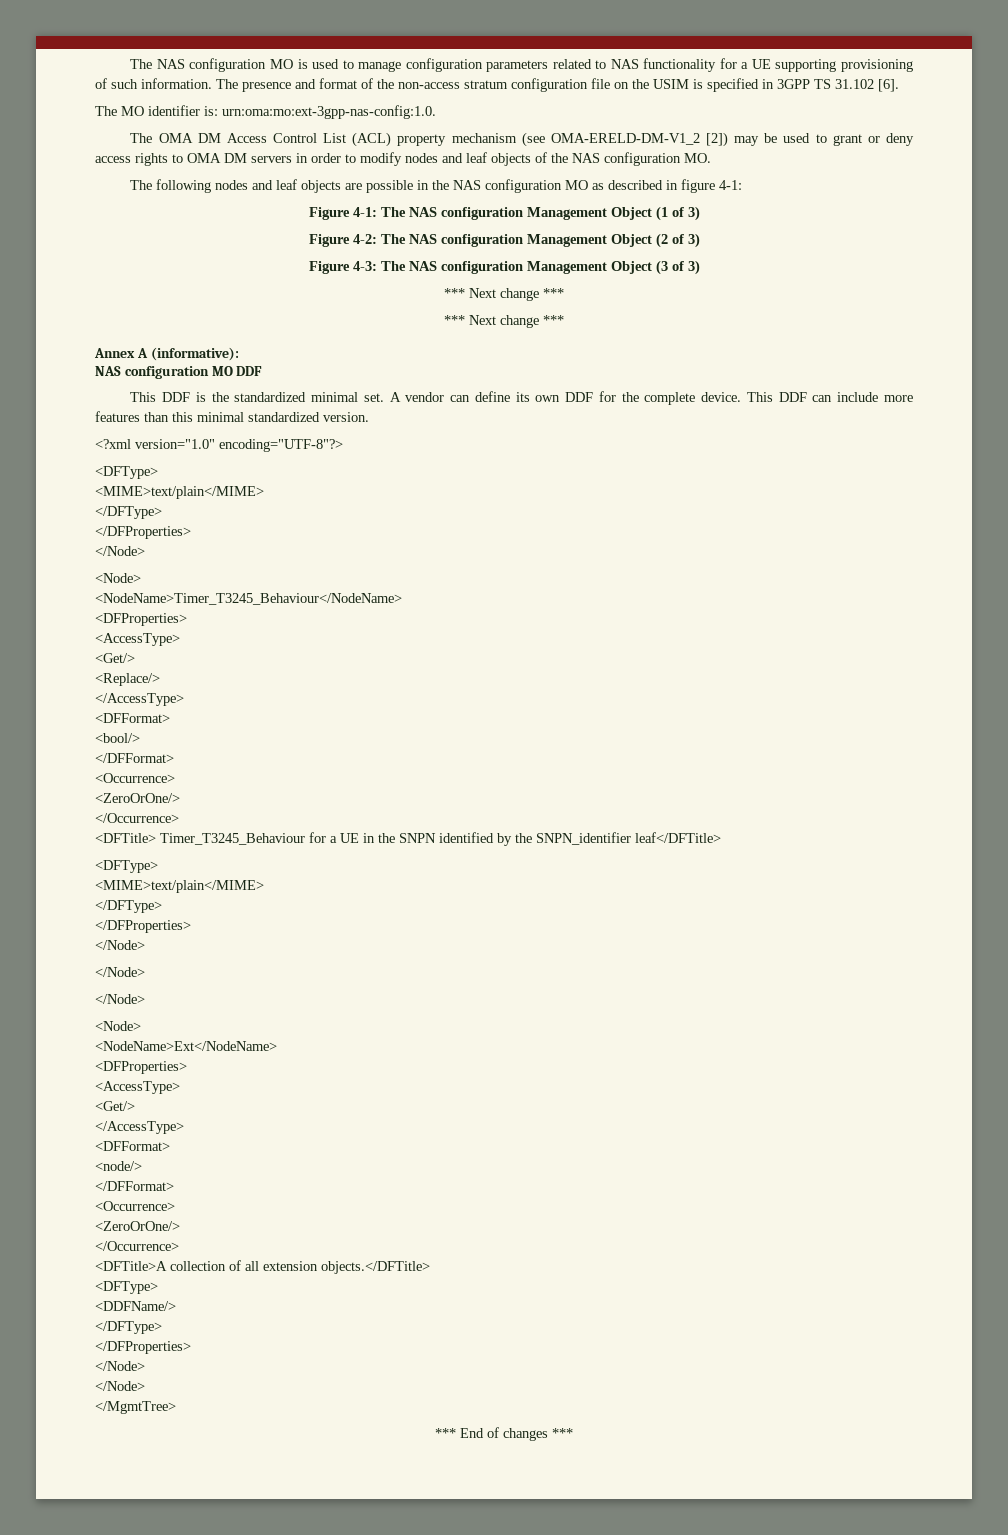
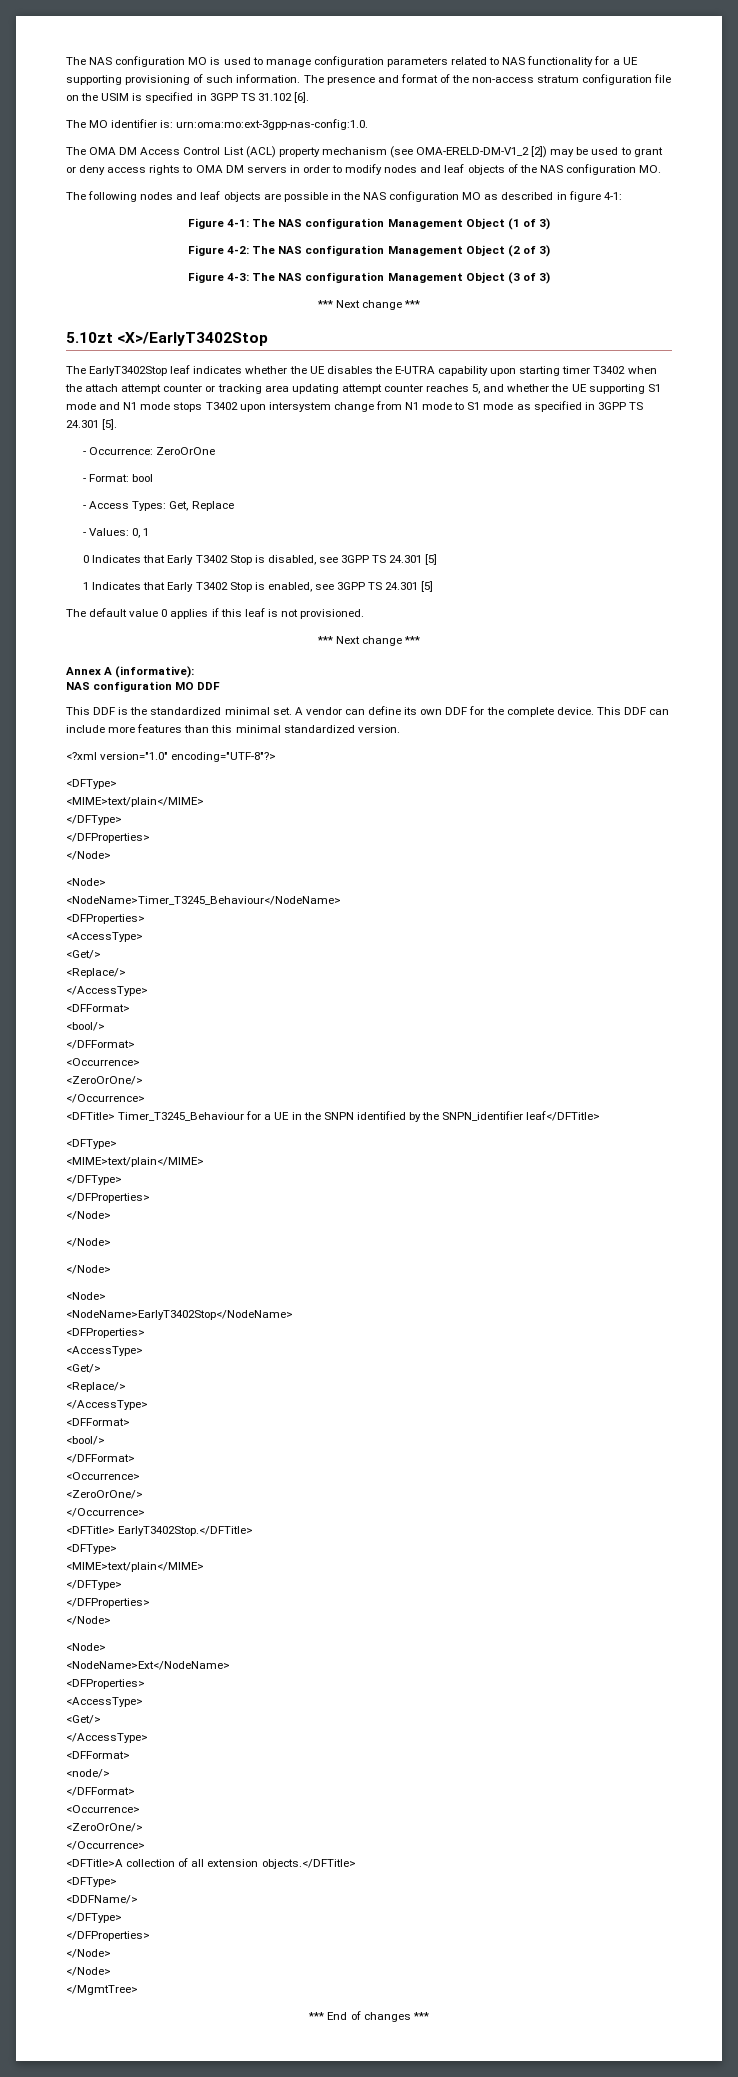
+ 5.10zt <X>/EarlyT3402Stop
+ The EarlyT3402Stop leaf indicates whether the UE disables the E-UTRA capability upon starting timer T3402 when the attach attempt counter or tracking area updating attempt counter reaches 5, and whether the UE supporting S1 mode and N1 mode stops T3402 upon intersystem change from N1 mode to S1 mode as specified in 3GPP TS 24.301 [5].
+ - Occurrence: ZeroOrOne
+ - Format: bool
+ - Access Types: Get, Replace
+ - Values: 0, 1
+ 0 Indicates that Early T3402 Stop is disabled, see 3GPP TS 24.301 [5]
+ 1 Indicates that Early T3402 Stop is enabled, see 3GPP TS 24.301 [5]
+ The default value 0 applies if this leaf is not provisioned.
+ <NodeName>EarlyT3402Stop</NodeName>
+ <DFProperties>
+ <AccessType>
+ <Get/>
+ <Replace/>
+ </AccessType>
+ <DFFormat>
+ <bool/>
+ </DFFormat>
+ <Occurrence>
+ <ZeroOrOne/>
+ </Occurrence>
+ <DFTitle> EarlyT3402Stop.</DFTitle>
+ <DFType>
+ <MIME>text/plain</MIME>
+ </DFType>
+ </DFProperties>
+ </Node>
+ <Node>

